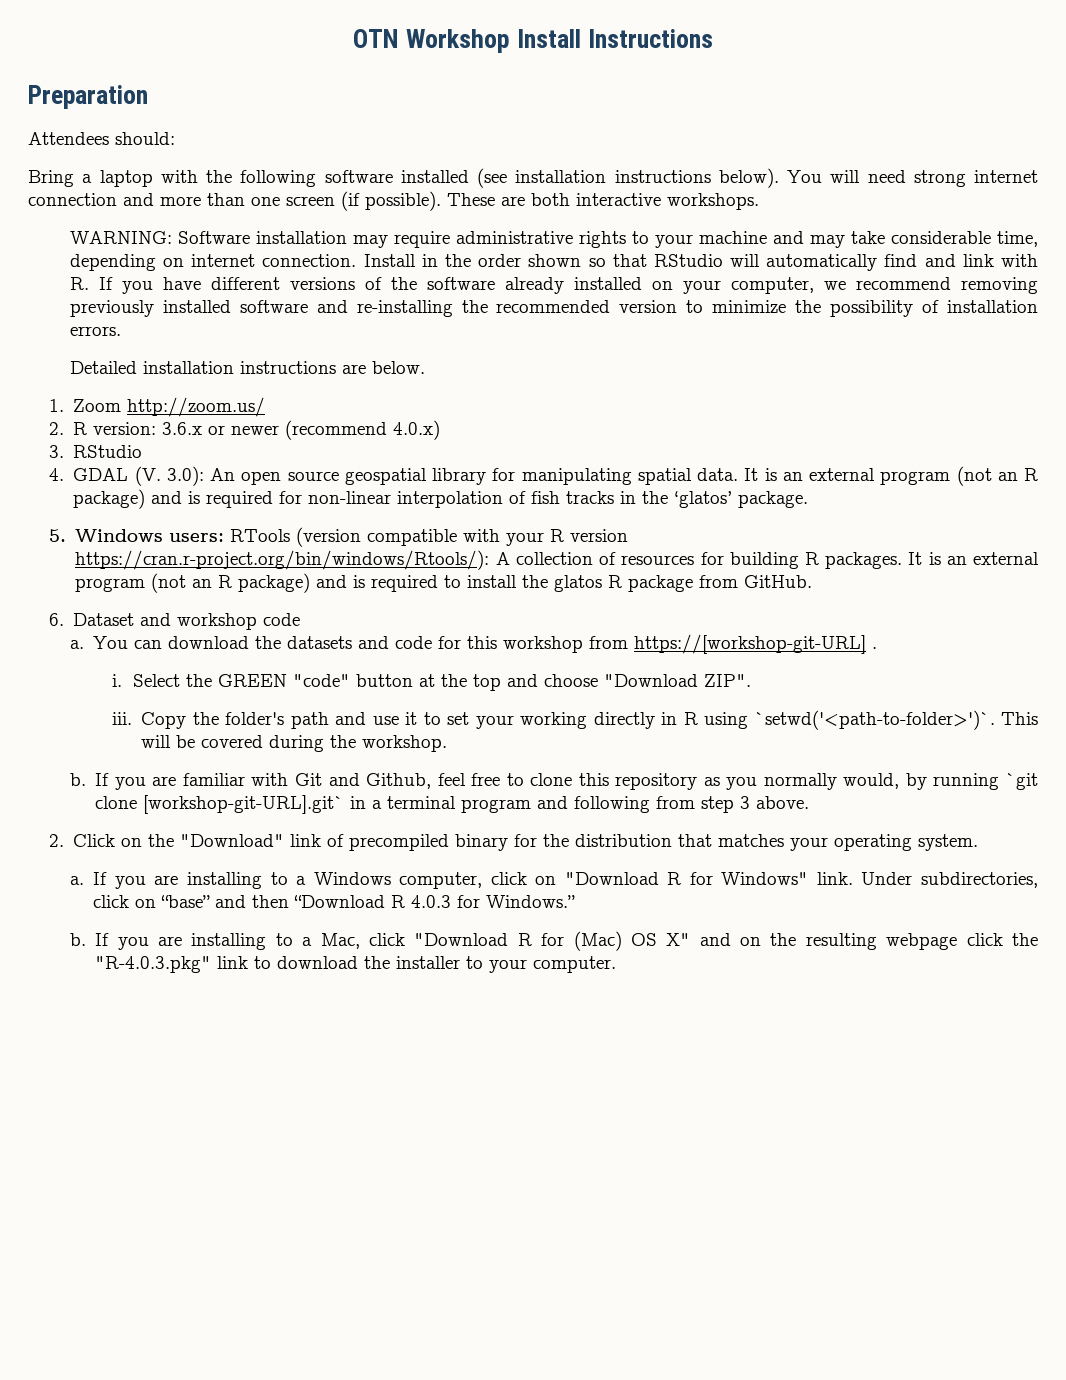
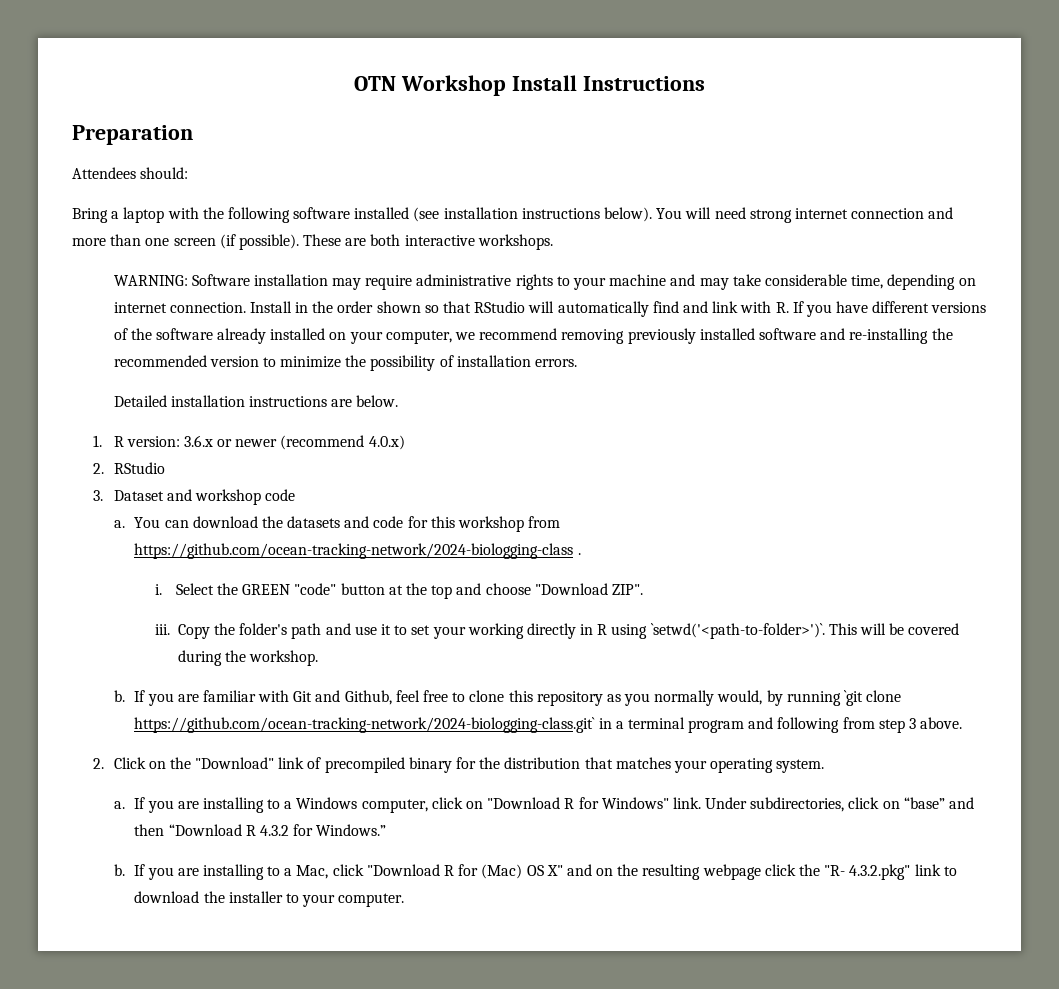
- 1. Zoom http://zoom.us/
- 2. R version: 3.6.x or newer (recommend 4.0.x)
+ 1. R version: 3.6.x or newer (recommend 4.0.x)
- 3. RStudio
+ 2. RStudio
- 4. GDAL (V. 3.0): An open source geospatial library for manipulating spatial data. It is an external program (not an R package) and is required for non-linear interpolation of fish tracks in the ‘glatos’ package.
- 5. Windows users: RTools (version compatible with your R version https://cran.r-project.org/bin/windows/Rtools/): A collection of resources for building R packages. It is an external program (not an R package) and is required to install the glatos R package from GitHub.
- 6. Dataset and workshop code
+ 3. Dataset and workshop code
- You can download the datasets and code for this workshop from https://[workshop-git-URL] .
+ You can download the datasets and code for this workshop from https://github.com/ocean-tracking-network/2024-biologging-class .
- If you are familiar with Git and Github, feel free to clone this repository as you normally would, by running `git clone [workshop-git-URL].git` in a terminal program and following from step 3 above.
+ If you are familiar with Git and Github, feel free to clone this repository as you normally would, by running `git clone https://github.com/ocean-tracking-network/2024-biologging-class.git` in a terminal program and following from step 3 above.
- Under subdirectories, click on “base” and then “Download R 4.0.3 for Windows.”
+ Under subdirectories, click on “base” and then “Download R 4.3.2 for Windows.”
- If you are installing to a Mac, click "Download R for (Mac) OS X" and on the resulting webpage click the "R-4.0.3.pkg" link to download the installer to your computer.
+ If you are installing to a Mac, click "Download R for (Mac) OS X" and on the resulting webpage click the "R- 4.3.2.pkg" link to download the installer to your computer.

